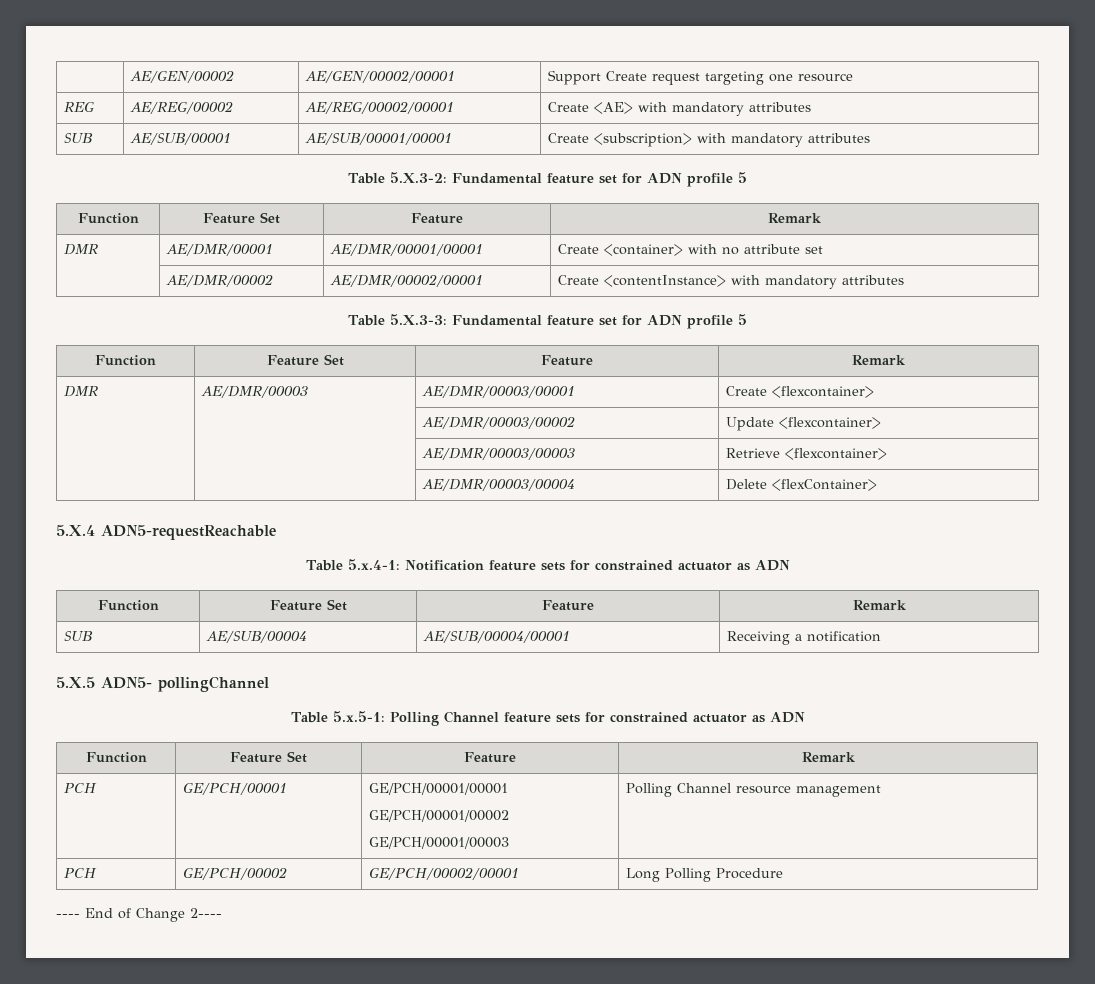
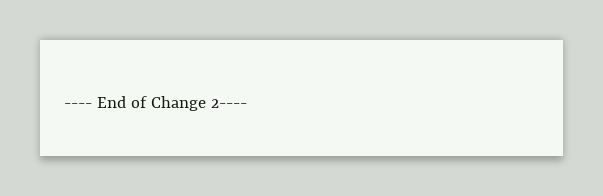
- | AE/GEN/00002 | AE/GEN/00002/00001 | Support Create request targeting one resource
- REG | AE/REG/00002 | AE/REG/00002/00001 | Create <AE> with mandatory attributes
- SUB | AE/SUB/00001 | AE/SUB/00001/00001 | Create <subscription> with mandatory attributes
- Table 5.X.3-2: Fundamental feature set for ADN profile 5
- Function | Feature Set | Feature | Remark
- DMR | AE/DMR/00001 | AE/DMR/00001/00001 | Create <container> with no attribute set
- | AE/DMR/00002 | AE/DMR/00002/00001 | Create <contentInstance> with mandatory attributes
- Table 5.X.3-3: Fundamental feature set for ADN profile 5
- Function | Feature Set | Feature | Remark
- DMR | AE/DMR/00003 | AE/DMR/00003/00001 | Create <flexcontainer>
- | | AE/DMR/00003/00002 | Update <flexcontainer>
- | | AE/DMR/00003/00003 | Retrieve <flexcontainer>
- | | AE/DMR/00003/00004 | Delete <flexContainer>
- 5.X.4 ADN5-requestReachable
- Table 5.x.4-1: Notification feature sets for constrained actuator as ADN
- Function | Feature Set | Feature | Remark
- SUB | AE/SUB/00004 | AE/SUB/00004/00001 | Receiving a notification
- 5.X.5 ADN5- pollingChannel
- Table 5.x.5-1: Polling Channel feature sets for constrained actuator as ADN
- Function | Feature Set | Feature | Remark
- PCH | GE/PCH/00001 | GE/PCH/00001/00001
- GE/PCH/00001/00002
- GE/PCH/00001/00003 | Polling Channel resource management
- PCH | GE/PCH/00002 | GE/PCH/00002/00001 | Long Polling Procedure

